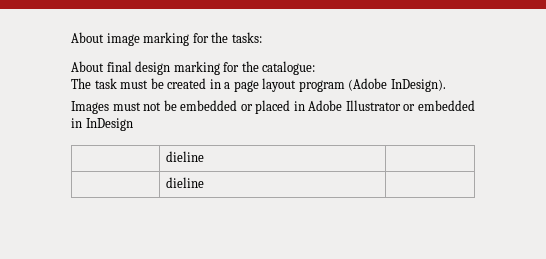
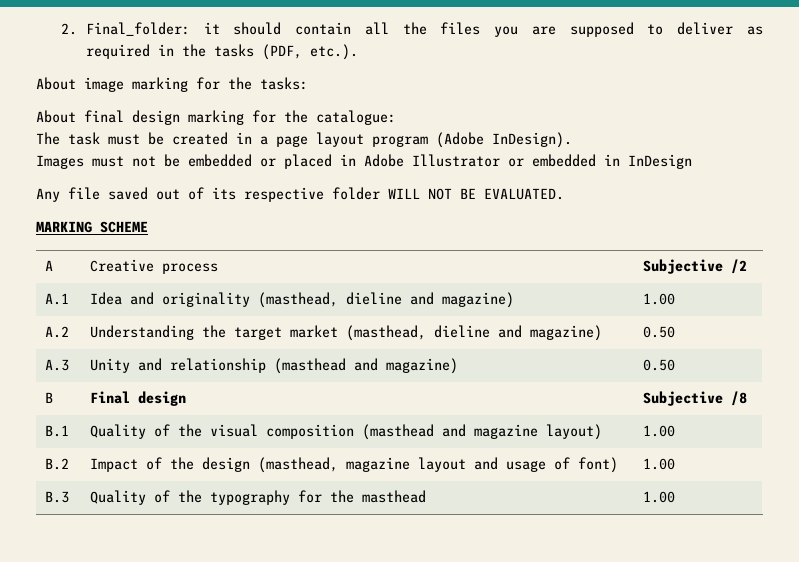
+ 2. Final_folder: it should contain all the files you are supposed to deliver as required in the tasks (PDF, etc.).
  Images must not be embedded or placed in Adobe Illustrator or embedded in InDesign
- | dieline |
- | dieline |
+ Any file saved out of its respective folder WILL NOT BE EVALUATED.
+ MARKING SCHEME
+ A | Creative process | Subjective /2
+ A.1 | Idea and originality (masthead, dieline and magazine) | 1.00
+ A.2 | Understanding the target market (masthead, dieline and magazine) | 0.50
+ A.3 | Unity and relationship (masthead and magazine) | 0.50
+ B | Final design | Subjective /8
+ B.1 | Quality of the visual composition (masthead and magazine layout) | 1.00
+ B.2 | Impact of the design (masthead, magazine layout and usage of font) | 1.00
+ B.3 | Quality of the typography for the masthead | 1.00

